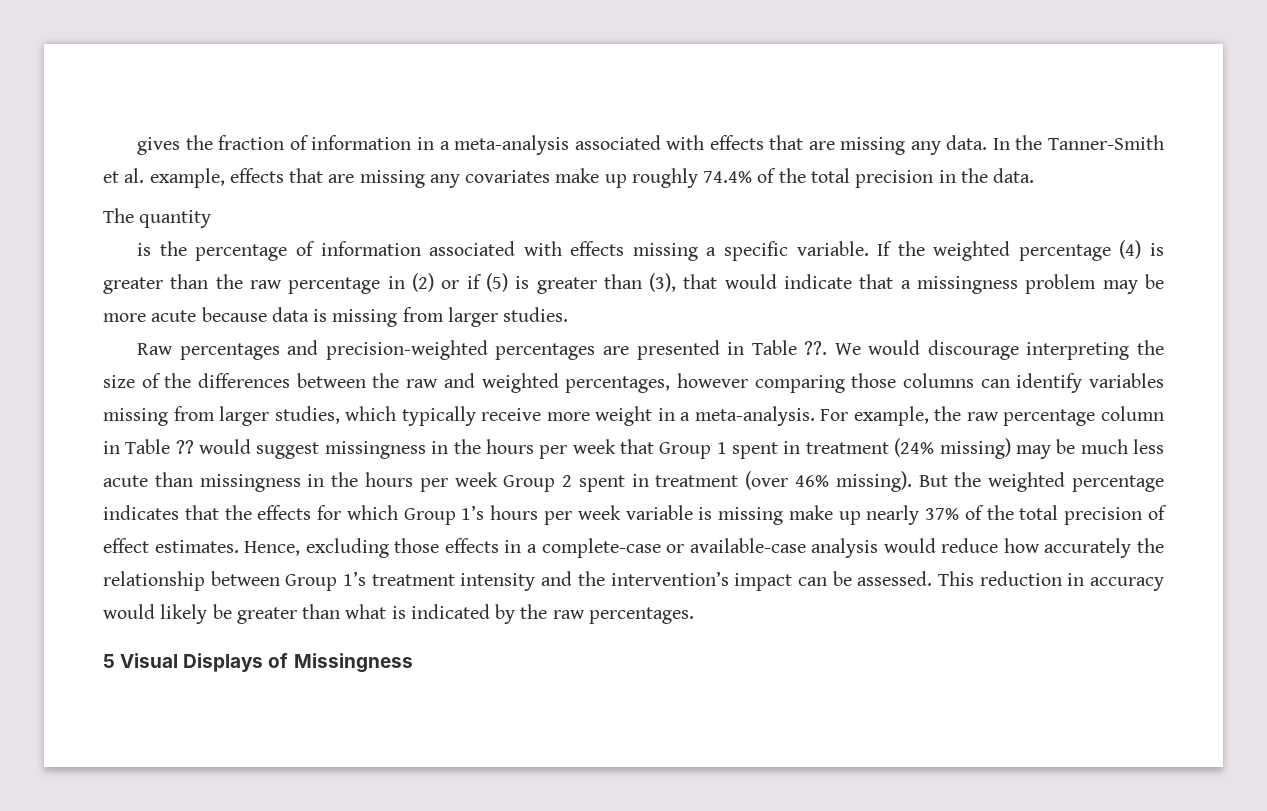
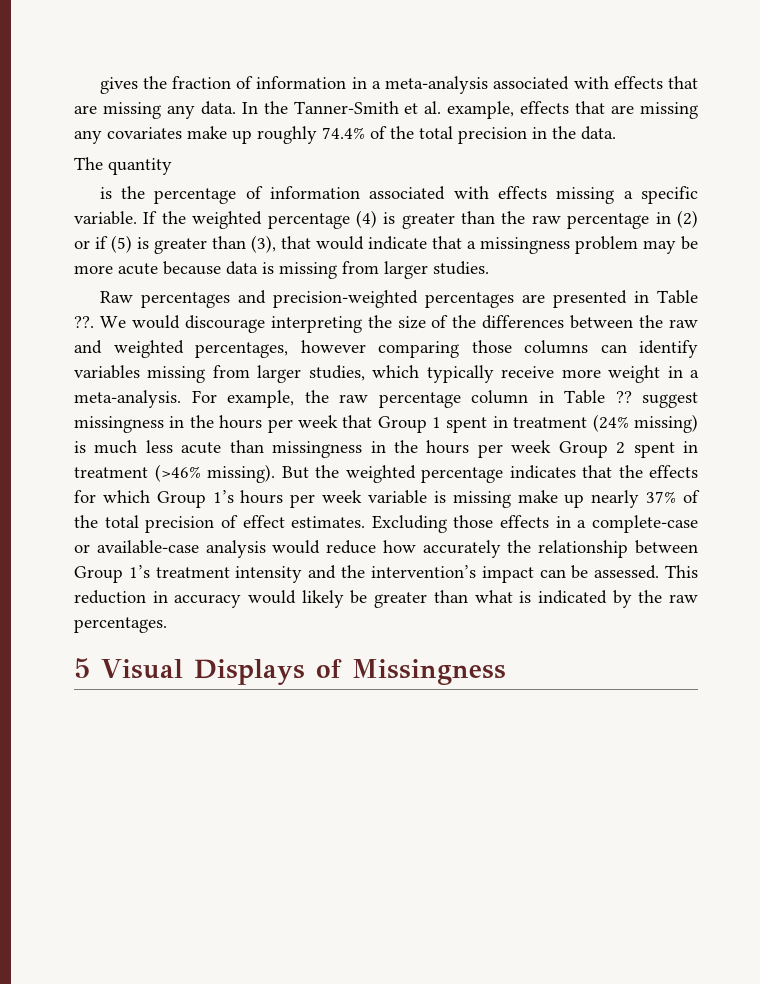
- For example, the raw percentage column in Table ?? would suggest missingness in the hours per week that Group 1 spent in treatment (24% missing) may be much less acute than missingness in the hours per week Group 2 spent in treatment (over 46% missing).
+ For example, the raw percentage column in Table ?? suggest missingness in the hours per week that Group 1 spent in treatment (24% missing) is much less acute than missingness in the hours per week Group 2 spent in treatment (>46% missing).
- Hence, excluding those effects in a complete-case or available-case analysis would reduce how accurately the relationship between Group 1’s treatment intensity and the intervention’s impact can be assessed.
+ Excluding those effects in a complete-case or available-case analysis would reduce how accurately the relationship between Group 1’s treatment intensity and the intervention’s impact can be assessed.

